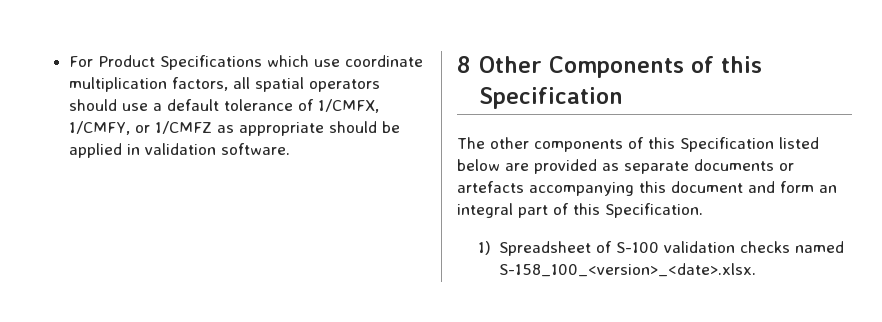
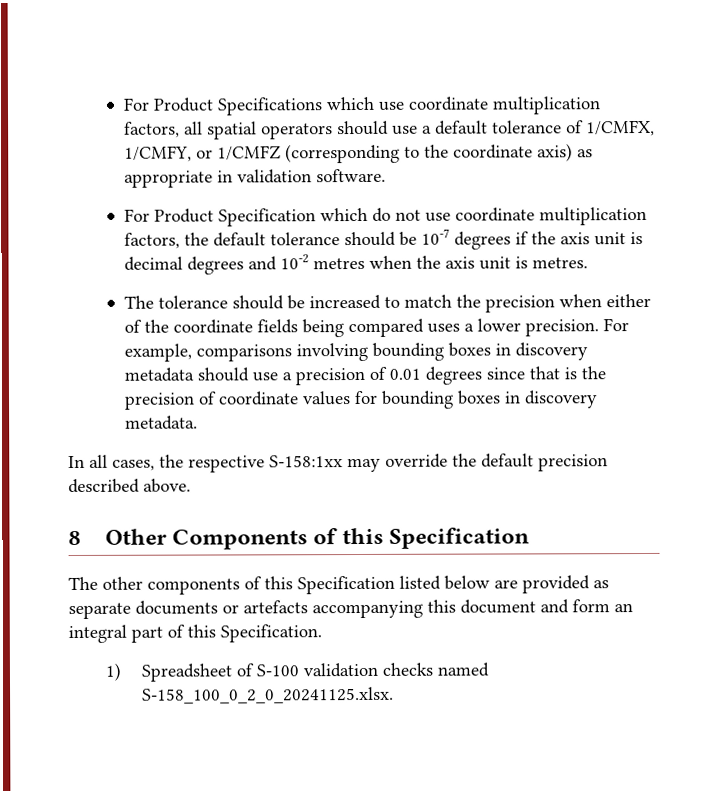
- For Product Specifications which use coordinate multiplication factors, all spatial operators should use a default tolerance of 1/CMFX, 1/CMFY, or 1/CMFZ as appropriate should be applied in validation software.
+ For Product Specifications which use coordinate multiplication factors, all spatial operators should use a default tolerance of 1/CMFX, 1/CMFY, or 1/CMFZ (corresponding to the coordinate axis) as appropriate in validation software.
+ For Product Specification which do not use coordinate multiplication factors, the default tolerance should be 10-7 degrees if the axis unit is decimal degrees and 10-2 metres when the axis unit is metres.
+ The tolerance should be increased to match the precision when either of the coordinate fields being compared uses a lower precision. For example, comparisons involving bounding boxes in discovery metadata should use a precision of 0.01 degrees since that is the precision of coordinate values for bounding boxes in discovery metadata.
+ In all cases, the respective S-158:1xx may override the default precision described above.
- 1) Spreadsheet of S-100 validation checks named S-158_100_<version>_<date>.xlsx.
+ 1) Spreadsheet of S-100 validation checks named S-158_100_0_2_0_20241125.xlsx.

